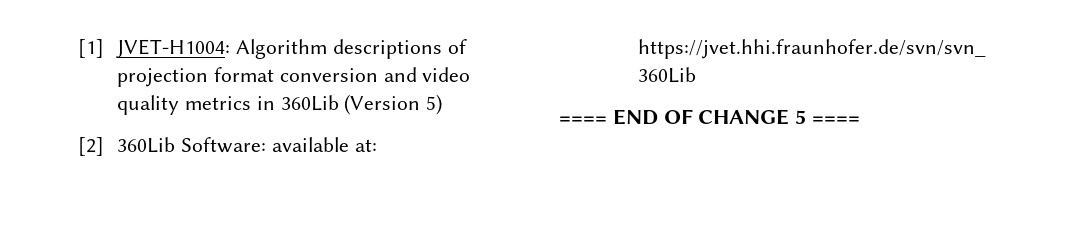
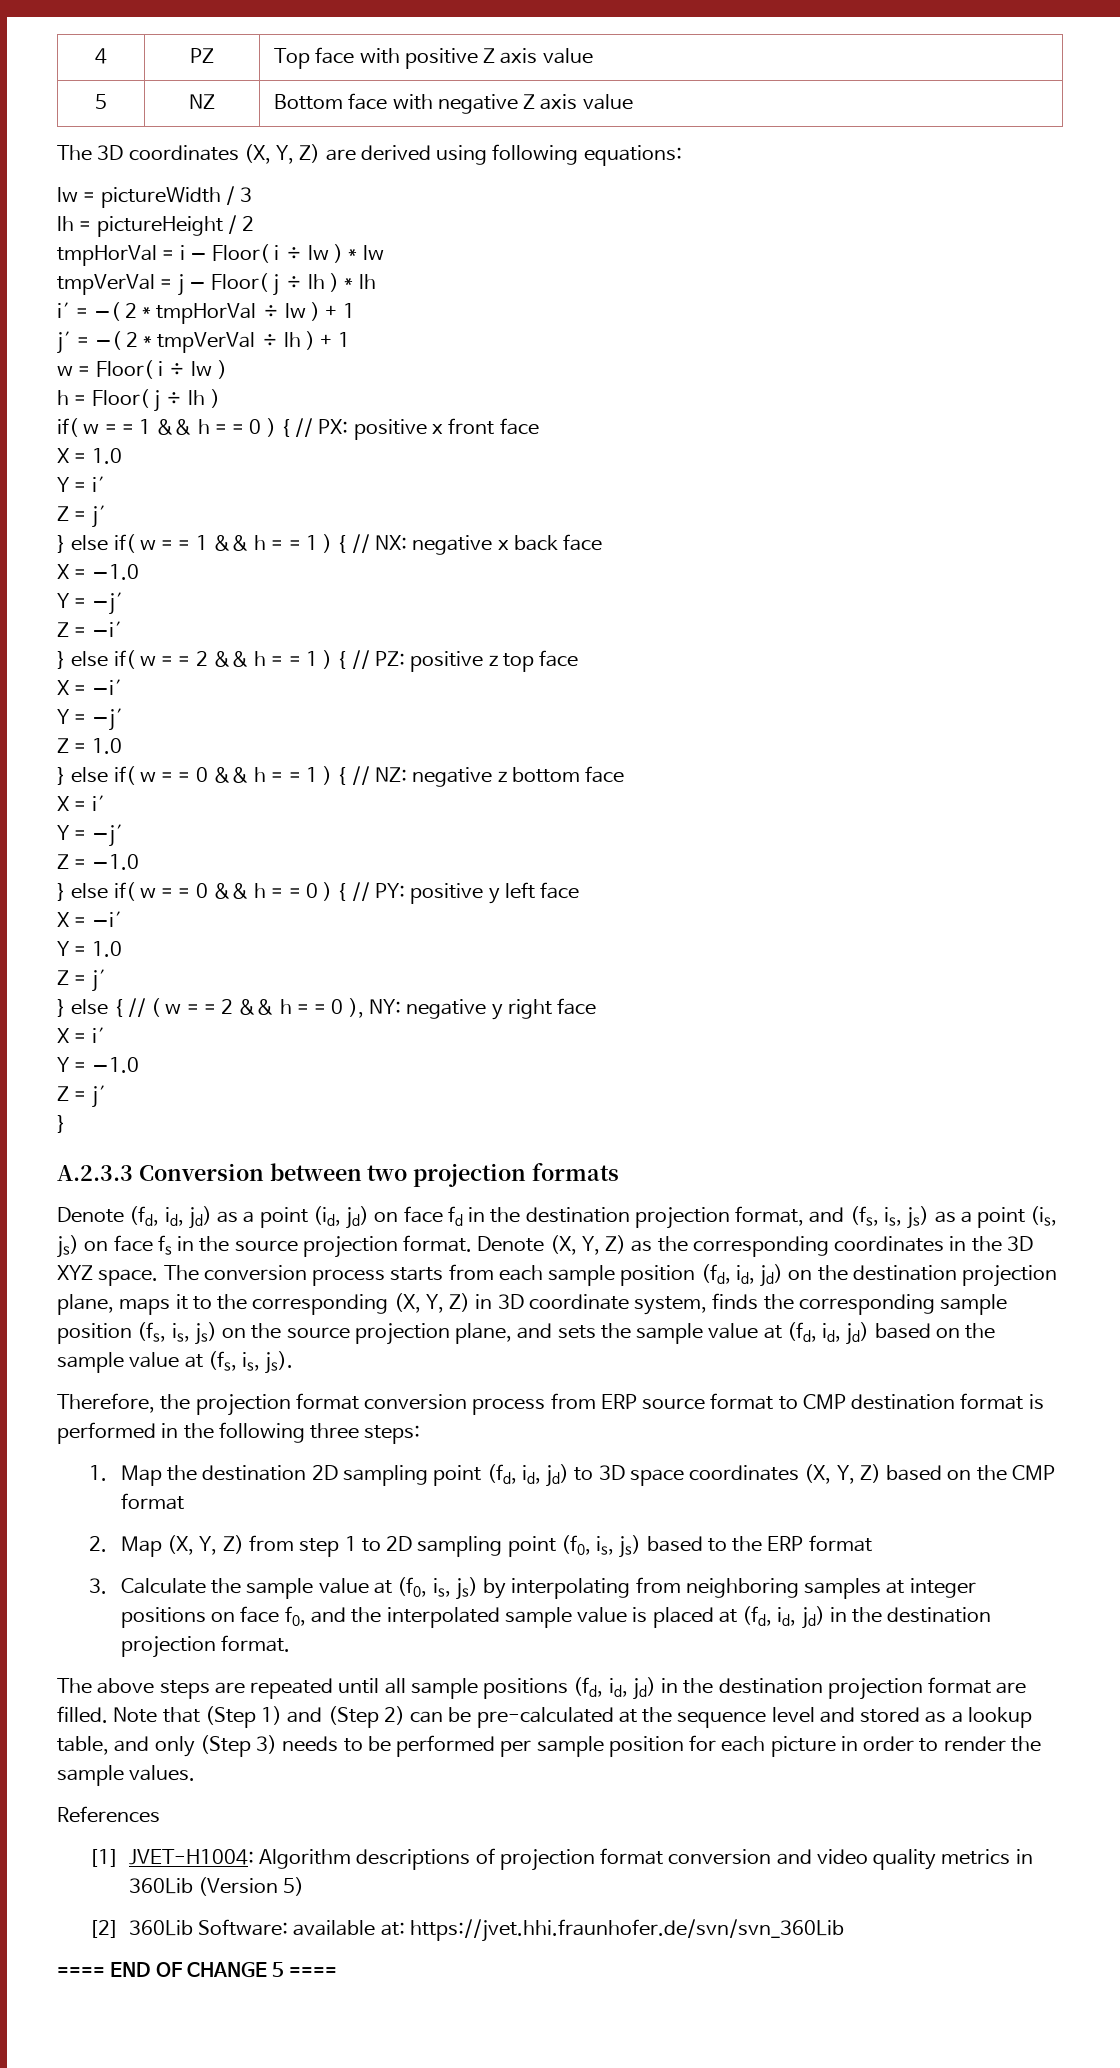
+ 4 | PZ | Top face with positive Z axis value
+ 5 | NZ | Bottom face with negative Z axis value
+ The 3D coordinates (X, Y, Z) are derived using following equations:
+ lw = pictureWidth / 3
+ lh = pictureHeight / 2
+ tmpHorVal = i − Floor( i ÷ lw ) * lw
+ tmpVerVal = j − Floor( j ÷ lh ) * lh
+ i′ = −( 2 * tmpHorVal ÷ lw ) + 1
+ j′ = −( 2 * tmpVerVal ÷ lh ) + 1
+ w = Floor( i ÷ lw )
+ h = Floor( j ÷ lh )
+ if( w = = 1 && h = = 0 ) { // PX: positive x front face
+ X = 1.0
+ Y = i′
+ Z = j′
+ } else if( w = = 1 && h = = 1 ) { // NX: negative x back face
+ X = −1.0
+ Y = −j′
+ Z = −i′
+ } else if( w = = 2 && h = = 1 ) { // PZ: positive z top face
+ X = −i′
+ Y = −j′
+ Z = 1.0
+ } else if( w = = 0 && h = = 1 ) { // NZ: negative z bottom face
+ X = i′
+ Y = −j′
+ Z = −1.0
+ } else if( w = = 0 && h = = 0 ) { // PY: positive y left face
+ X = −i′
+ Y = 1.0
+ Z = j′
+ } else { // ( w = = 2 && h = = 0 ), NY: negative y right face
+ X = i′
+ Y = −1.0
+ Z = j′
+ }
+ A.2.3.3 Conversion between two projection formats
+ Denote (fd, id, jd) as a point (id, jd) on face fd in the destination projection format, and (fs, is, js) as a point (is, js) on face fs in the source projection format. Denote (X, Y, Z) as the corresponding coordinates in the 3D XYZ space. The conversion process starts from each sample position (fd, id, jd) on the destination projection plane, maps it to the corresponding (X, Y, Z) in 3D coordinate system, finds the corresponding sample position (fs, is, js) on the source projection plane, and sets the sample value at (fd, id, jd) based on the sample value at (fs, is, js).
+ Therefore, the projection format conversion process from ERP source format to CMP destination format is performed in the following three steps:
+ 1. Map the destination 2D sampling point (fd, id, jd) to 3D space coordinates (X, Y, Z) based on the CMP format
+ 2. Map (X, Y, Z) from step 1 to 2D sampling point (f0, is, js) based to the ERP format
+ 3. Calculate the sample value at (f0, is, js) by interpolating from neighboring samples at integer positions on face f0, and the interpolated sample value is placed at (fd, id, jd) in the destination projection format.
+ The above steps are repeated until all sample positions (fd, id, jd) in the destination projection format are filled. Note that (Step 1) and (Step 2) can be pre-calculated at the sequence level and stored as a lookup table, and only (Step 3) needs to be performed per sample position for each picture in order to render the sample values.
+ References

